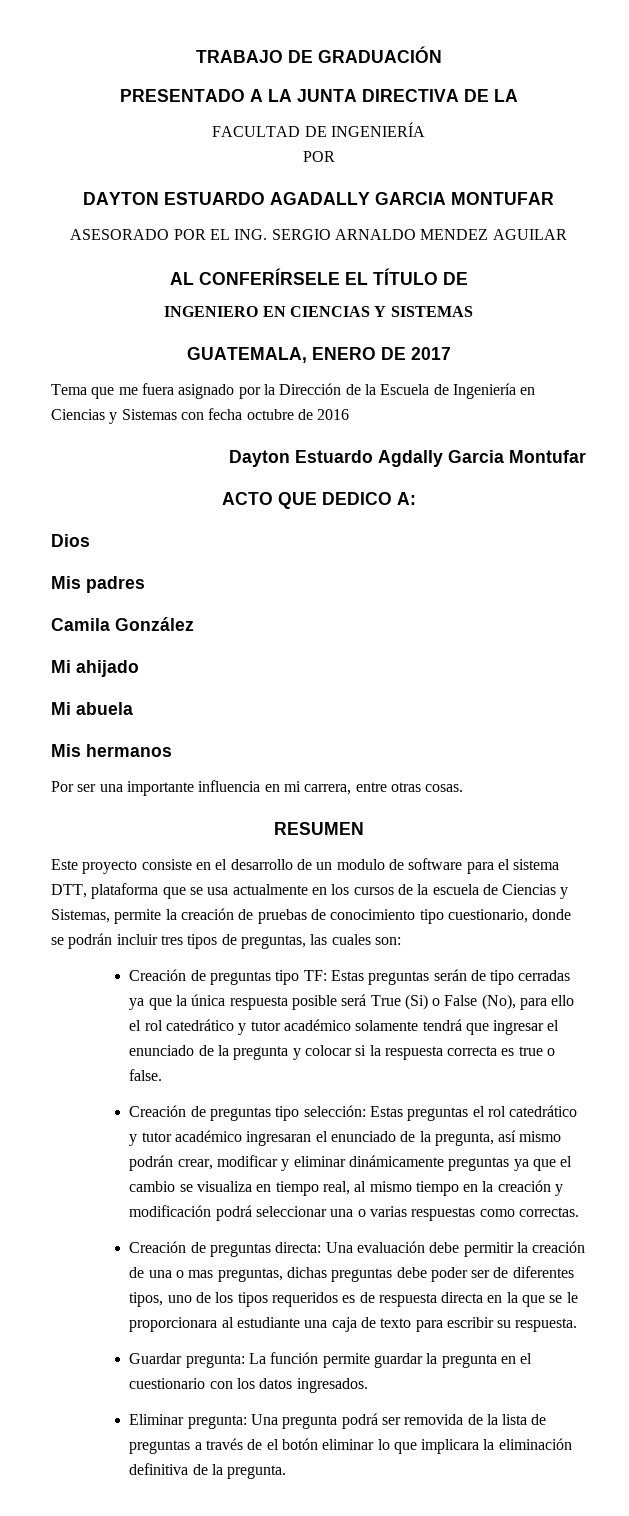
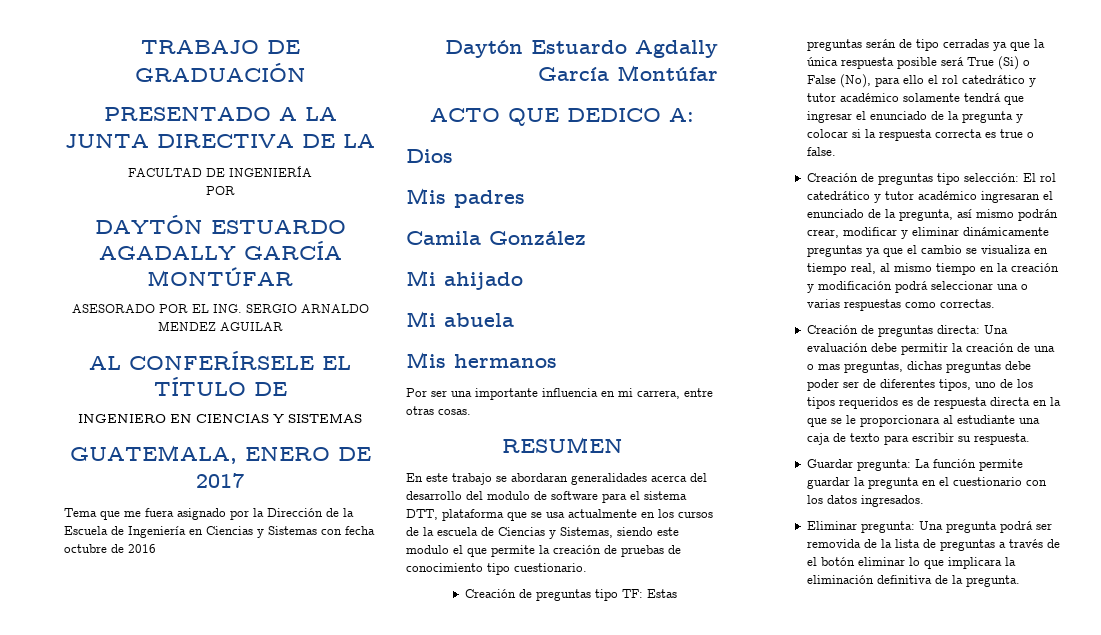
- DAYTON ESTUARDO AGADALLY GARCIA MONTUFAR
+ DAYTÓN ESTUARDO AGADALLY GARCÍA MONTÚFAR
- Dayton Estuardo Agdally Garcia Montufar
+ Daytón Estuardo Agdally García Montúfar
- Este proyecto consiste en el desarrollo de un modulo de software para el sistema DTT, plataforma que se usa actualmente en los cursos de la escuela de Ciencias y Sistemas, permite la creación de pruebas de conocimiento tipo cuestionario, donde se podrán incluir tres tipos de preguntas, las cuales son:
+ En este trabajo se abordaran generalidades acerca del desarrollo del modulo de software para el sistema DTT, plataforma que se usa actualmente en los cursos de la escuela de Ciencias y Sistemas, siendo este modulo el que permite la creación de pruebas de conocimiento tipo cuestionario.
- Creación de preguntas tipo selección: Estas preguntas el rol catedrático y tutor académico ingresaran el enunciado de la pregunta, así mismo podrán crear, modificar y eliminar dinámicamente preguntas ya que el cambio se visualiza en tiempo real, al mismo tiempo en la creación y modificación podrá seleccionar una o varias respuestas como correctas.
+ Creación de preguntas tipo selección: El rol catedrático y tutor académico ingresaran el enunciado de la pregunta, así mismo podrán crear, modificar y eliminar dinámicamente preguntas ya que el cambio se visualiza en tiempo real, al mismo tiempo en la creación y modificación podrá seleccionar una o varias respuestas como correctas.

